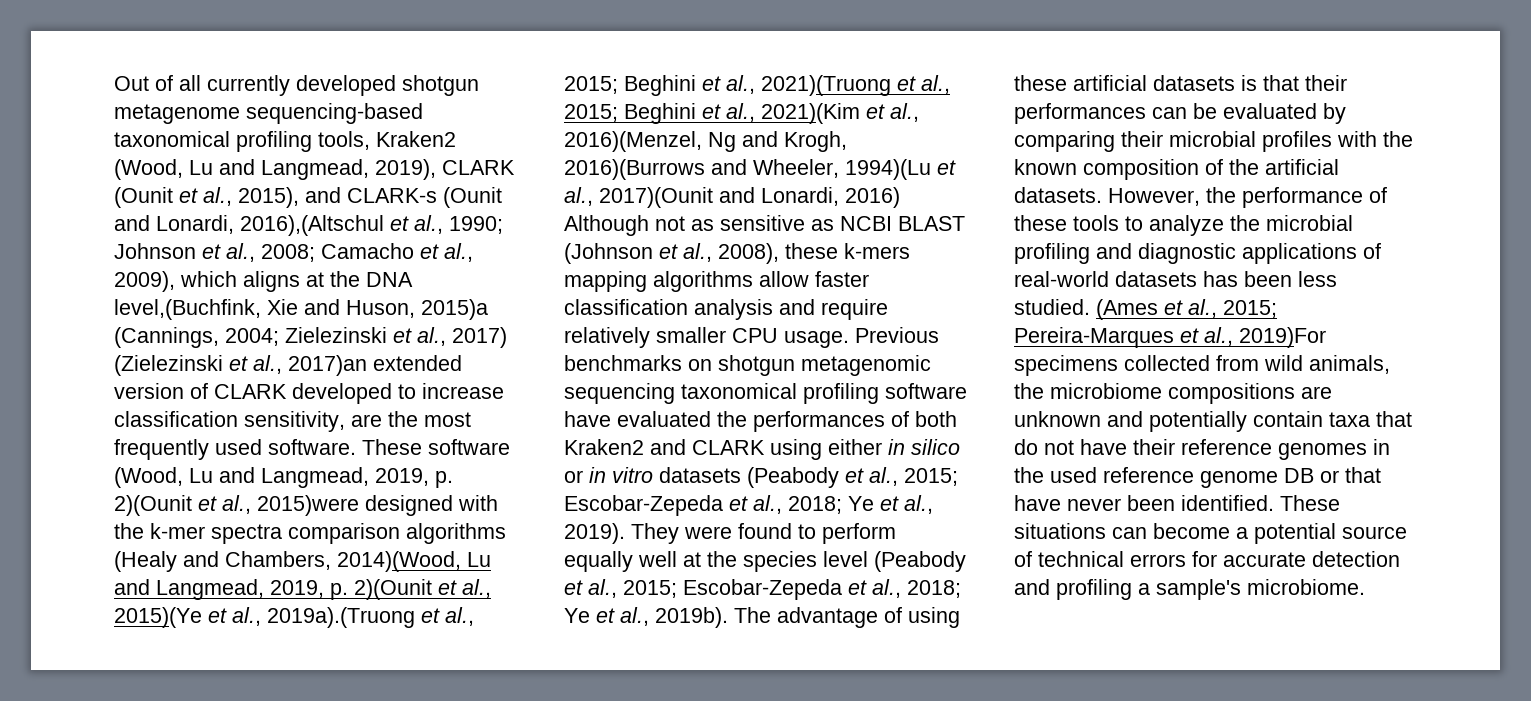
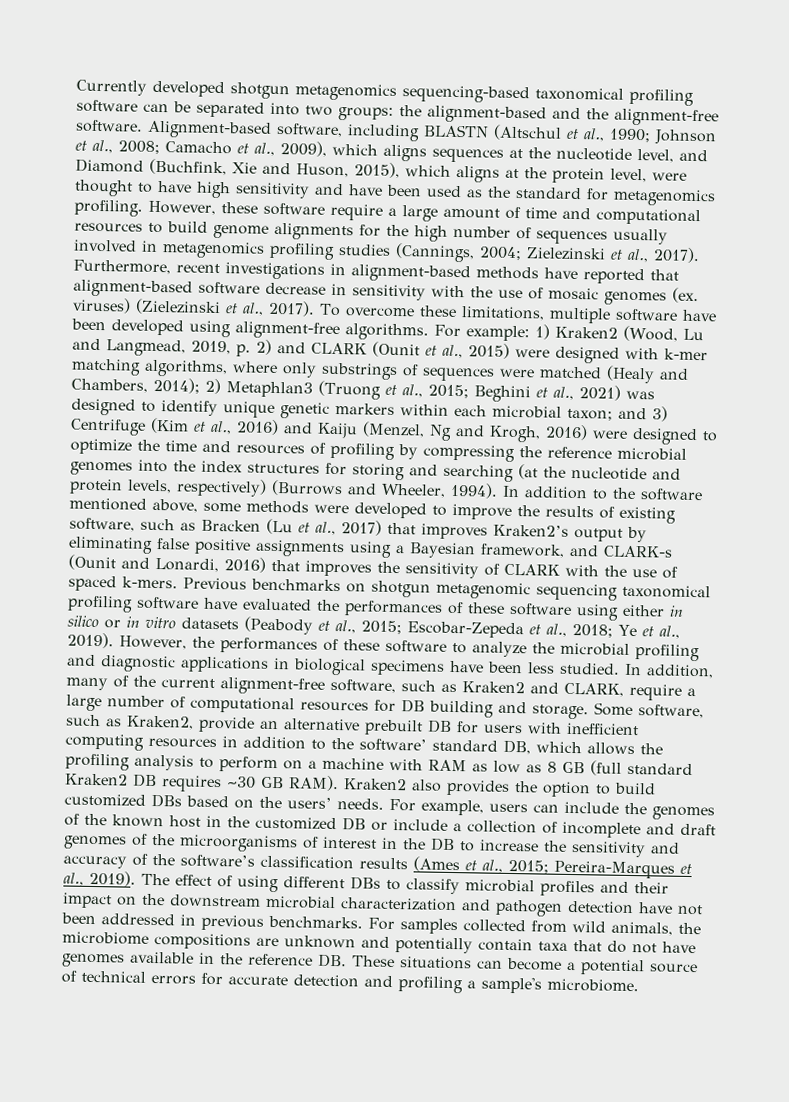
- Out of all currently developed shotgun metagenome sequencing-based taxonomical profiling tools, Kraken2 (Wood, Lu and Langmead, 2019), CLARK (Ounit et al., 2015), and CLARK-s (Ounit and Lonardi, 2016),(Altschul et al., 1990; Johnson et al., 2008; Camacho et al., 2009), which aligns at the DNA level,(Buchfink, Xie and Huson, 2015)a (Cannings, 2004; Zielezinski et al., 2017) (Zielezinski et al., 2017)an extended version of CLARK developed to increase classification sensitivity, are the most frequently used software. These software (Wood, Lu and Langmead, 2019, p. 2)(Ounit et al., 2015)were designed with the k-mer spectra comparison algorithms (Healy and Chambers, 2014)(Wood, Lu and Langmead, 2019, p. 2)(Ounit et al., 2015)(Ye et al., 2019a).(Truong et al., 2015; Beghini et al., 2021)(Truong et al., 2015; Beghini et al., 2021)(Kim et al., 2016)(Menzel, Ng and Krogh, 2016)(Burrows and Wheeler, 1994)(Lu et al., 2017)(Ounit and Lonardi, 2016) Although not as sensitive as NCBI BLAST (Johnson et al., 2008), these k-mers mapping algorithms allow faster classification analysis and require relatively smaller CPU usage.
+ Currently developed shotgun metagenomics sequencing-based taxonomical profiling software can be separated into two groups: the alignment-based and the alignment-free software. Alignment-based software, including BLASTN (Altschul et al., 1990; Johnson et al., 2008; Camacho et al., 2009), which aligns sequences at the nucleotide level, and Diamond (Buchfink, Xie and Huson, 2015), which aligns at the protein level, were thought to have high sensitivity and have been used as the standard for metagenomics profiling. However, these software require a large amount of time and computational resources to build genome alignments for the high number of sequences usually involved in metagenomics profiling studies (Cannings, 2004; Zielezinski et al., 2017). Furthermore, recent investigations in alignment-based methods have reported that alignment-based software decrease in sensitivity with the use of mosaic genomes (ex. viruses) (Zielezinski et al., 2017). To overcome these limitations, multiple software have been developed using alignment-free algorithms. For example: 1) Kraken2 (Wood, Lu and Langmead, 2019, p. 2) and CLARK (Ounit et al., 2015) were designed with k-mer matching algorithms, where only substrings of sequences were matched (Healy and Chambers, 2014); 2) Metaphlan3 (Truong et al., 2015; Beghini et al., 2021) was designed to identify unique genetic markers within each microbial taxon; and 3) Centrifuge (Kim et al., 2016) and Kaiju (Menzel, Ng and Krogh, 2016) were designed to optimize the time and resources of profiling by compressing the reference microbial genomes into the index structures for storing and searching (at the nucleotide and protein levels, respectively) (Burrows and Wheeler, 1994). In addition to the software mentioned above, some methods were developed to improve the results of existing software, such as Bracken (Lu et al., 2017) that improves Kraken2’s output by eliminating false positive assignments using a Bayesian framework, and CLARK-s (Ounit and Lonardi, 2016) that improves the sensitivity of CLARK with the use of spaced k-mers.
- Previous benchmarks on shotgun metagenomic sequencing taxonomical profiling software have evaluated the performances of both Kraken2 and CLARK using either in silico or in vitro datasets (Peabody et al., 2015; Escobar-Zepeda et al., 2018; Ye et al., 2019).
+ Previous benchmarks on shotgun metagenomic sequencing taxonomical profiling software have evaluated the performances of these software using either in silico or in vitro datasets (Peabody et al., 2015; Escobar-Zepeda et al., 2018; Ye et al., 2019).
- They were found to perform equally well at the species level (Peabody et al., 2015; Escobar-Zepeda et al., 2018; Ye et al., 2019b). The advantage of using these artificial datasets is that their performances can be evaluated by comparing their microbial profiles with the known composition of the artificial datasets.
- However, the performance of these tools to analyze the microbial profiling and diagnostic applications of real-world datasets has been less studied. (Ames et al., 2015; Pereira-Marques et al., 2019)For specimens collected from wild animals, the microbiome compositions are unknown and potentially contain taxa that do not have their reference genomes in the used reference genome DB or that have never been identified. These situations can become a potential source of technical errors for accurate detection and profiling a sample's microbiome.
+ However, the performances of these software to analyze the microbial profiling and diagnostic applications in biological specimens have been less studied. In addition, many of the current alignment-free software, such as Kraken2 and CLARK, require a large number of computational resources for DB building and storage. Some software, such as Kraken2, provide an alternative prebuilt DB for users with inefficient computing resources in addition to the software’ standard DB, which allows the profiling analysis to perform on a machine with RAM as low as 8 GB (full standard Kraken2 DB requires ~30 GB RAM). Kraken2 also provides the option to build customized DBs based on the users’ needs. For example, users can include the genomes of the known host in the customized DB or include a collection of incomplete and draft genomes of the microorganisms of interest in the DB to increase the sensitivity and accuracy of the software’s classification results (Ames et al., 2015; Pereira-Marques et al., 2019). The effect of using different DBs to classify microbial profiles and their impact on the downstream microbial characterization and pathogen detection have not been addressed in previous benchmarks. For samples collected from wild animals, the microbiome compositions are unknown and potentially contain taxa that do not have genomes available in the reference DB. These situations can become a potential source of technical errors for accurate detection and profiling a sample's microbiome.

